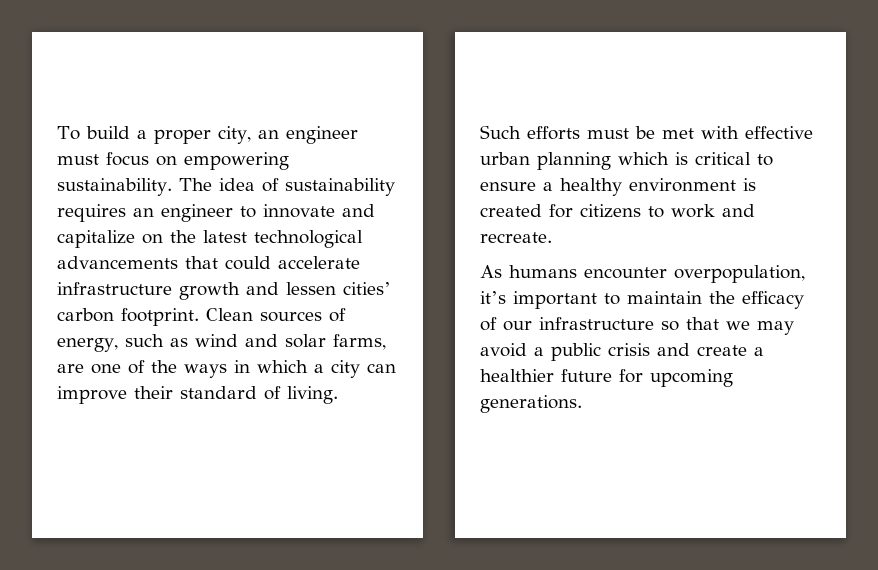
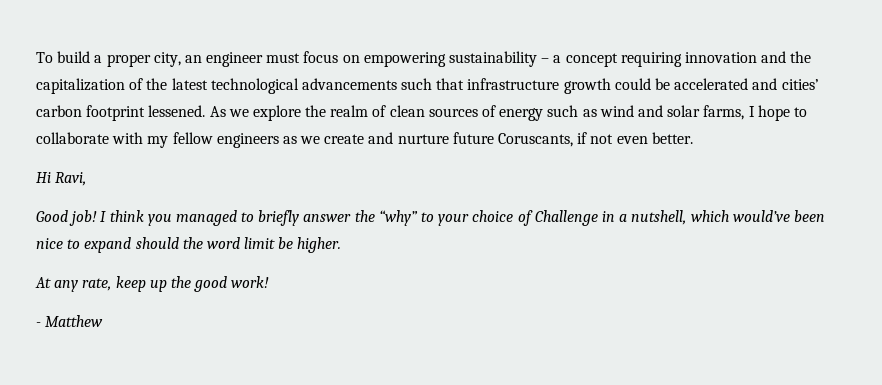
- To build a proper city, an engineer must focus on empowering sustainability. The idea of sustainability requires an engineer to innovate and capitalize on the latest technological advancements that could accelerate infrastructure growth and lessen cities’ carbon footprint. Clean sources of energy, such as wind and solar farms, are one of the ways in which a city can improve their standard of living.
- Such efforts must be met with effective urban planning which is critical to ensure a healthy environment is created for citizens to work and recreate.
- As humans encounter overpopulation, it’s important to maintain the efficacy of our infrastructure so that we may avoid a public crisis and create a healthier future for upcoming generations.
+ To build a proper city, an engineer must focus on empowering sustainability – a concept requiring innovation and the capitalization of the latest technological advancements such that infrastructure growth could be accelerated and cities’ carbon footprint lessened. As we explore the realm of clean sources of energy such as wind and solar farms, I hope to collaborate with my fellow engineers as we create and nurture future Coruscants, if not even better.
+ Hi Ravi,
+ Good job! I think you managed to briefly answer the “why” to your choice of Challenge in a nutshell, which would’ve been nice to expand should the word limit be higher.
+ At any rate, keep up the good work!
+ - Matthew

